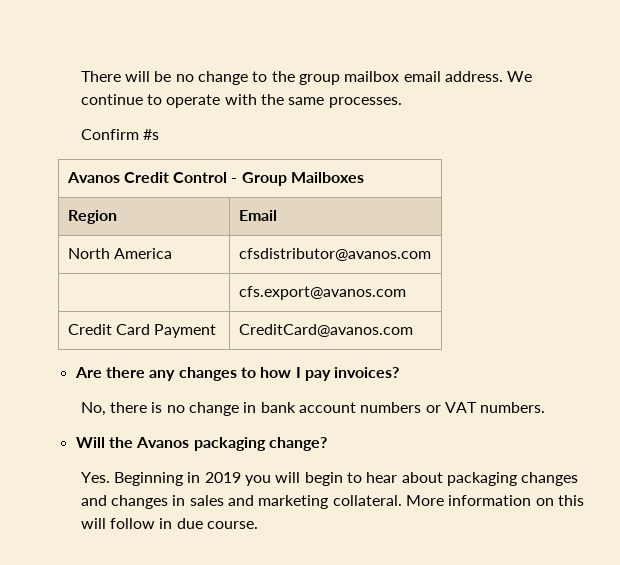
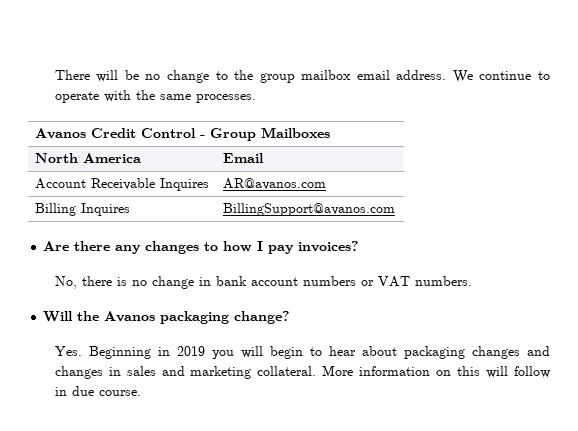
- Confirm #s
- Region | Email
+ North America | Email
- North America | cfsdistributor@avanos.com
- | cfs.export@avanos.com
- Credit Card Payment | CreditCard@avanos.com
+ Account Receivable Inquires | AR@avanos.com
+ Billing Inquires | BillingSupport@avanos.com

